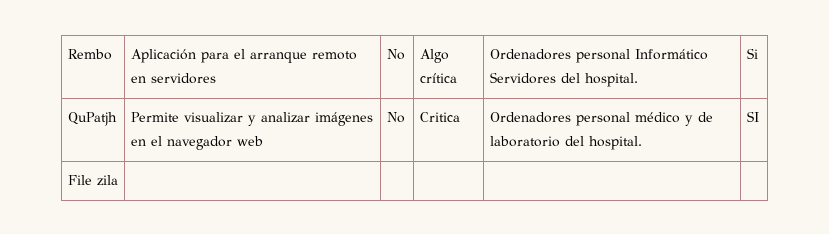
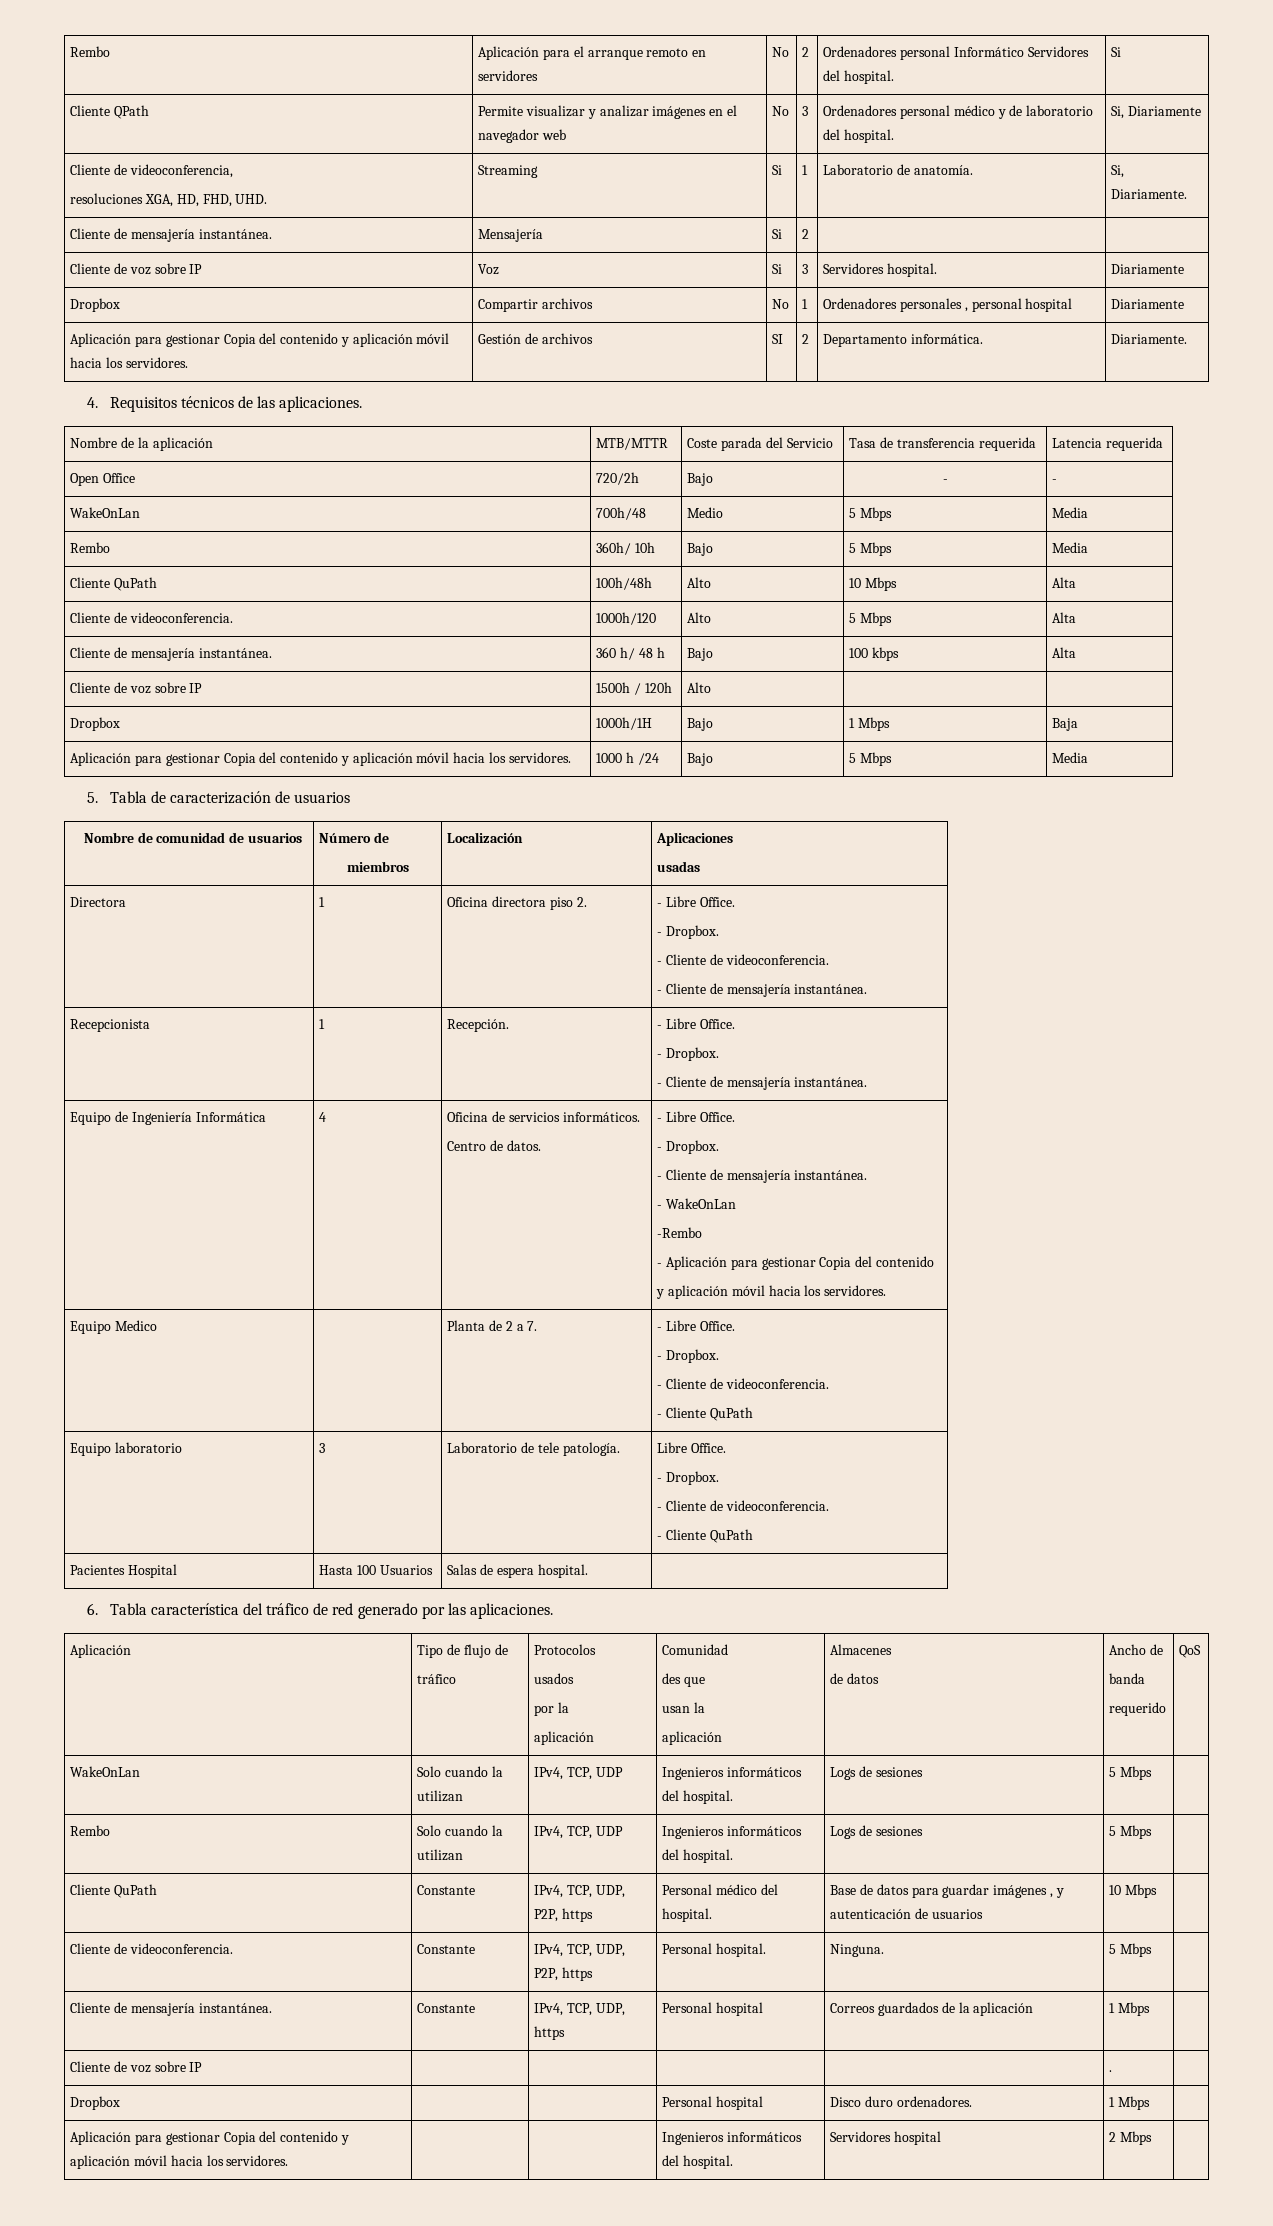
- Rembo | Aplicación para el arranque remoto en servidores | No | Algo crítica | Ordenadores personal Informático Servidores del hospital. | Si
+ Rembo | Aplicación para el arranque remoto en servidores | No | 2 | Ordenadores personal Informático Servidores del hospital. | Si
- QuPatjh | Permite visualizar y analizar imágenes en el navegador web | No | Critica | Ordenadores personal médico y de laboratorio del hospital. | SI
- File zila | | | | |
+ Cliente QPath | Permite visualizar y analizar imágenes en el navegador web | No | 3 | Ordenadores personal médico y de laboratorio del hospital. | Si, Diariamente
+ Cliente de videoconferencia,
+ resoluciones XGA, HD, FHD, UHD. | Streaming | Si | 1 | Laboratorio de anatomía. | Si, Diariamente.
+ Cliente de mensajería instantánea. | Mensajería | Si | 2 | |
+ Cliente de voz sobre IP | Voz | Si | 3 | Servidores hospital. | Diariamente
+ Dropbox | Compartir archivos | No | 1 | Ordenadores personales , personal hospital | Diariamente
+ Aplicación para gestionar Copia del contenido y aplicación móvil hacia los servidores. | Gestión de archivos | SI | 2 | Departamento informática. | Diariamente.
+ 4. Requisitos técnicos de las aplicaciones.
+ Nombre de la aplicación | MTB/MTTR | Coste parada del Servicio | Tasa de transferencia requerida | Latencia requerida
+ Open Office | 720/2h | Bajo | - | -
+ WakeOnLan | 700h/48 | Medio | 5 Mbps | Media
+ Rembo | 360h/ 10h | Bajo | 5 Mbps | Media
+ Cliente QuPath | 100h/48h | Alto | 10 Mbps | Alta
+ Cliente de videoconferencia. | 1000h/120 | Alto | 5 Mbps | Alta
+ Cliente de mensajería instantánea. | 360 h/ 48 h | Bajo | 100 kbps | Alta
+ Cliente de voz sobre IP | 1500h / 120h | Alto | |
+ Dropbox | 1000h/1H | Bajo | 1 Mbps | Baja
+ Aplicación para gestionar Copia del contenido y aplicación móvil hacia los servidores. | 1000 h /24 | Bajo | 5 Mbps | Media
+ 5. Tabla de caracterización de usuarios
+ Nombre de comunidad de usuarios | Número de
+ miembros | Localización | Aplicaciones
+ usadas
+ Directora | 1 | Oficina directora piso 2. | - Libre Office.
+ - Dropbox.
+ - Cliente de videoconferencia.
+ - Cliente de mensajería instantánea.
+ Recepcionista | 1 | Recepción. | - Libre Office.
+ - Dropbox.
+ - Cliente de mensajería instantánea.
+ Equipo de Ingeniería Informática | 4 | Oficina de servicios informáticos.
+ Centro de datos. | - Libre Office.
+ - Dropbox.
+ - Cliente de mensajería instantánea.
+ - WakeOnLan
+ -Rembo
+ - Aplicación para gestionar Copia del contenido
+ y aplicación móvil hacia los servidores.
+ Equipo Medico | | Planta de 2 a 7. | - Libre Office.
+ - Dropbox.
+ - Cliente de videoconferencia.
+ - Cliente QuPath
+ Equipo laboratorio | 3 | Laboratorio de tele patología. | Libre Office.
+ - Dropbox.
+ - Cliente de videoconferencia.
+ - Cliente QuPath
+ Pacientes Hospital | Hasta 100 Usuarios | Salas de espera hospital. |
+ 6. Tabla característica del tráfico de red generado por las aplicaciones.
+ Aplicación | Tipo de flujo de
+ tráfico | Protocolos
+ usados
+ por la
+ aplicación | Comunidad
+ des que
+ usan la
+ aplicación | Almacenes
+ de datos | Ancho de
+ banda
+ requerido | QoS
+ WakeOnLan | Solo cuando la utilizan | IPv4, TCP, UDP | Ingenieros informáticos del hospital. | Logs de sesiones | 5 Mbps |
+ Rembo | Solo cuando la utilizan | IPv4, TCP, UDP | Ingenieros informáticos del hospital. | Logs de sesiones | 5 Mbps |
+ Cliente QuPath | Constante | IPv4, TCP, UDP, P2P, https | Personal médico del hospital. | Base de datos para guardar imágenes , y autenticación de usuarios | 10 Mbps |
+ Cliente de videoconferencia. | Constante | IPv4, TCP, UDP, P2P, https | Personal hospital. | Ninguna. | 5 Mbps |
+ Cliente de mensajería instantánea. | Constante | IPv4, TCP, UDP, https | Personal hospital | Correos guardados de la aplicación | 1 Mbps |
+ Cliente de voz sobre IP | | | | | . |
+ Dropbox | | | Personal hospital | Disco duro ordenadores. | 1 Mbps |
+ Aplicación para gestionar Copia del contenido y aplicación móvil hacia los servidores. | | | Ingenieros informáticos del hospital. | Servidores hospital | 2 Mbps |

